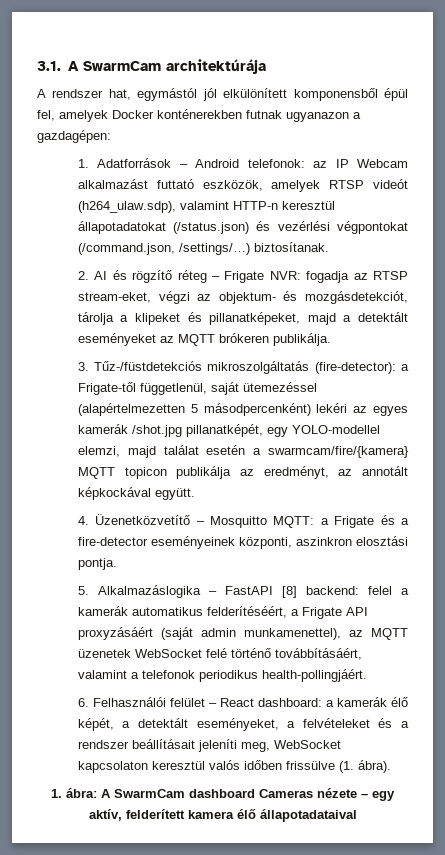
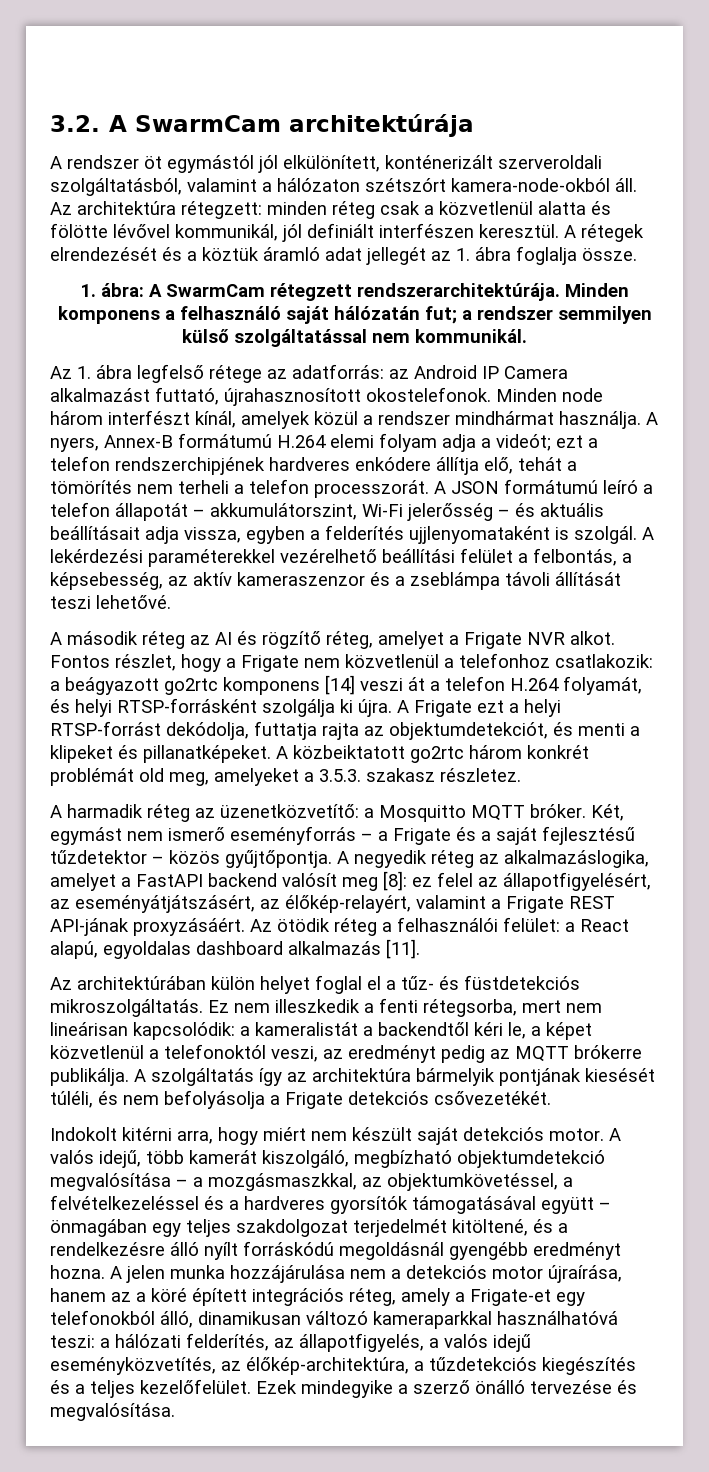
- 3.1. A SwarmCam architektúrája
+ 3.2. A SwarmCam architektúrája
- A rendszer hat, egymástól jól elkülönített komponensből épül fel, amelyek Docker konténerekben futnak ugyanazon a gazdagépen:
- 1. Adatforrások – Android telefonok: az IP Webcam alkalmazást futtató eszközök, amelyek RTSP videót (h264_ulaw.sdp), valamint HTTP-n keresztül állapotadatokat (/status.json) és vezérlési végpontokat (/command.json, /settings/…) biztosítanak.
- 2. AI és rögzítő réteg – Frigate NVR: fogadja az RTSP stream-eket, végzi az objektum- és mozgásdetekciót, tárolja a klipeket és pillanatképeket, majd a detektált eseményeket az MQTT brókeren publikálja.
- 3. Tűz-/füstdetekciós mikroszolgáltatás (fire-detector): a Frigate-től függetlenül, saját ütemezéssel (alapértelmezetten 5 másodpercenként) lekéri az egyes kamerák /shot.jpg pillanatképét, egy YOLO-modellel elemzi, majd találat esetén a swarmcam/fire/{kamera} MQTT topicon publikálja az eredményt, az annotált képkockával együtt.
- 4. Üzenetközvetítő – Mosquitto MQTT: a Frigate és a fire-detector eseményeinek központi, aszinkron elosztási pontja.
- 5. Alkalmazáslogika – FastAPI [8] backend: felel a kamerák automatikus felderítéséért, a Frigate API proxyzásáért (saját admin munkamenettel), az MQTT üzenetek WebSocket felé történő továbbításáért, valamint a telefonok periodikus health-pollingjáért.
- 6. Felhasználói felület – React dashboard: a kamerák élő képét, a detektált eseményeket, a felvételeket és a rendszer beállításait jeleníti meg, WebSocket kapcsolaton keresztül valós időben frissülve (1. ábra).
- 1. ábra: A SwarmCam dashboard Cameras nézete – egy aktív, felderített kamera élő állapotadataival
+ A rendszer öt egymástól jól elkülönített, konténerizált szerveroldali szolgáltatásból, valamint a hálózaton szétszórt kamera-node-okból áll. Az architektúra rétegzett: minden réteg csak a közvetlenül alatta és fölötte lévővel kommunikál, jól definiált interfészen keresztül. A rétegek elrendezését és a köztük áramló adat jellegét az 1. ábra foglalja össze.
+ 1. ábra: A SwarmCam rétegzett rendszerarchitektúrája. Minden komponens a felhasználó saját hálózatán fut; a rendszer semmilyen külső szolgáltatással nem kommunikál.
+ Az 1. ábra legfelső rétege az adatforrás: az Android IP Camera alkalmazást futtató, újrahasznosított okostelefonok. Minden node három interfészt kínál, amelyek közül a rendszer mindhármat használja. A nyers, Annex-B formátumú H.264 elemi folyam adja a videót; ezt a telefon rendszerchipjének hardveres enkódere állítja elő, tehát a tömörítés nem terheli a telefon processzorát. A JSON formátumú leíró a telefon állapotát – akkumulátorszint, Wi-Fi jelerősség – és aktuális beállításait adja vissza, egyben a felderítés ujjlenyomataként is szolgál. A lekérdezési paraméterekkel vezérelhető beállítási felület a felbontás, a képsebesség, az aktív kameraszenzor és a zseblámpa távoli állítását teszi lehetővé.
+ A második réteg az AI és rögzítő réteg, amelyet a Frigate NVR alkot. Fontos részlet, hogy a Frigate nem közvetlenül a telefonhoz csatlakozik: a beágyazott go2rtc komponens [14] veszi át a telefon H.264 folyamát, és helyi RTSP-forrásként szolgálja ki újra. A Frigate ezt a helyi RTSP-forrást dekódolja, futtatja rajta az objektumdetekciót, és menti a klipeket és pillanatképeket. A közbeiktatott go2rtc három konkrét problémát old meg, amelyeket a 3.5.3. szakasz részletez.
+ A harmadik réteg az üzenetközvetítő: a Mosquitto MQTT bróker. Két, egymást nem ismerő eseményforrás – a Frigate és a saját fejlesztésű tűzdetektor – közös gyűjtőpontja. A negyedik réteg az alkalmazáslogika, amelyet a FastAPI backend valósít meg [8]: ez felel az állapotfigyelésért, az eseményátjátszásért, az élőkép-relayért, valamint a Frigate REST API-jának proxyzásáért. Az ötödik réteg a felhasználói felület: a React alapú, egyoldalas dashboard alkalmazás [11].
+ Az architektúrában külön helyet foglal el a tűz- és füstdetekciós mikroszolgáltatás. Ez nem illeszkedik a fenti rétegsorba, mert nem lineárisan kapcsolódik: a kameralistát a backendtől kéri le, a képet közvetlenül a telefonoktól veszi, az eredményt pedig az MQTT brókerre publikálja. A szolgáltatás így az architektúra bármelyik pontjának kiesését túléli, és nem befolyásolja a Frigate detekciós csővezetékét.
+ Indokolt kitérni arra, hogy miért nem készült saját detekciós motor. A valós idejű, több kamerát kiszolgáló, megbízható objektumdetekció megvalósítása – a mozgásmaszkkal, az objektumkövetéssel, a felvételkezeléssel és a hardveres gyorsítók támogatásával együtt – önmagában egy teljes szakdolgozat terjedelmét kitöltené, és a rendelkezésre álló nyílt forráskódú megoldásnál gyengébb eredményt hozna. A jelen munka hozzájárulása nem a detekciós motor újraírása, hanem az a köré épített integrációs réteg, amely a Frigate-et egy telefonokból álló, dinamikusan változó kameraparkkal használhatóvá teszi: a hálózati felderítés, az állapotfigyelés, a valós idejű eseményközvetítés, az élőkép-architektúra, a tűzdetekciós kiegészítés és a teljes kezelőfelület. Ezek mindegyike a szerző önálló tervezése és megvalósítása.

